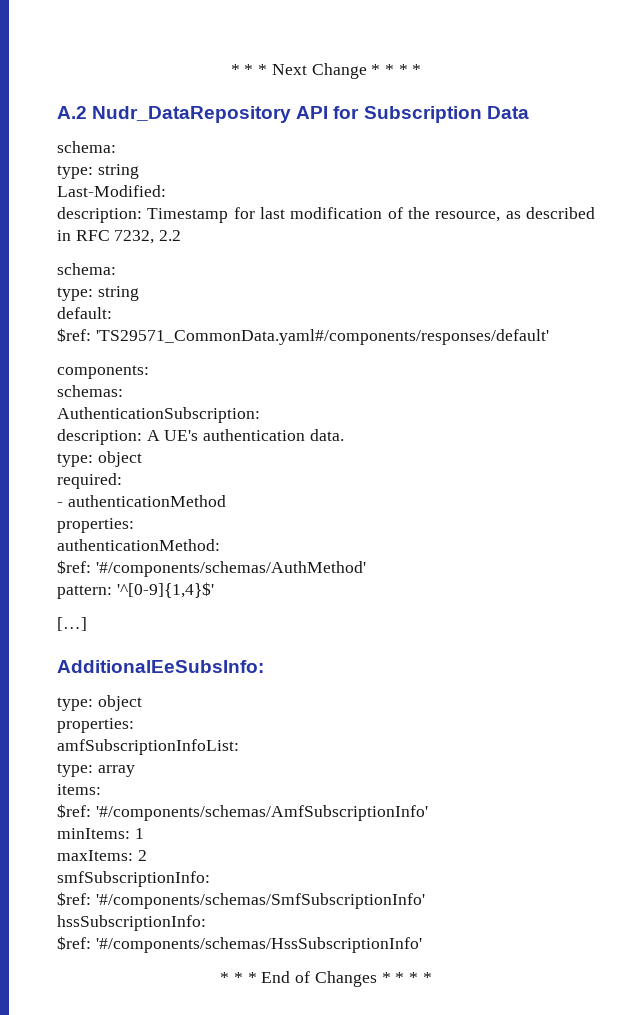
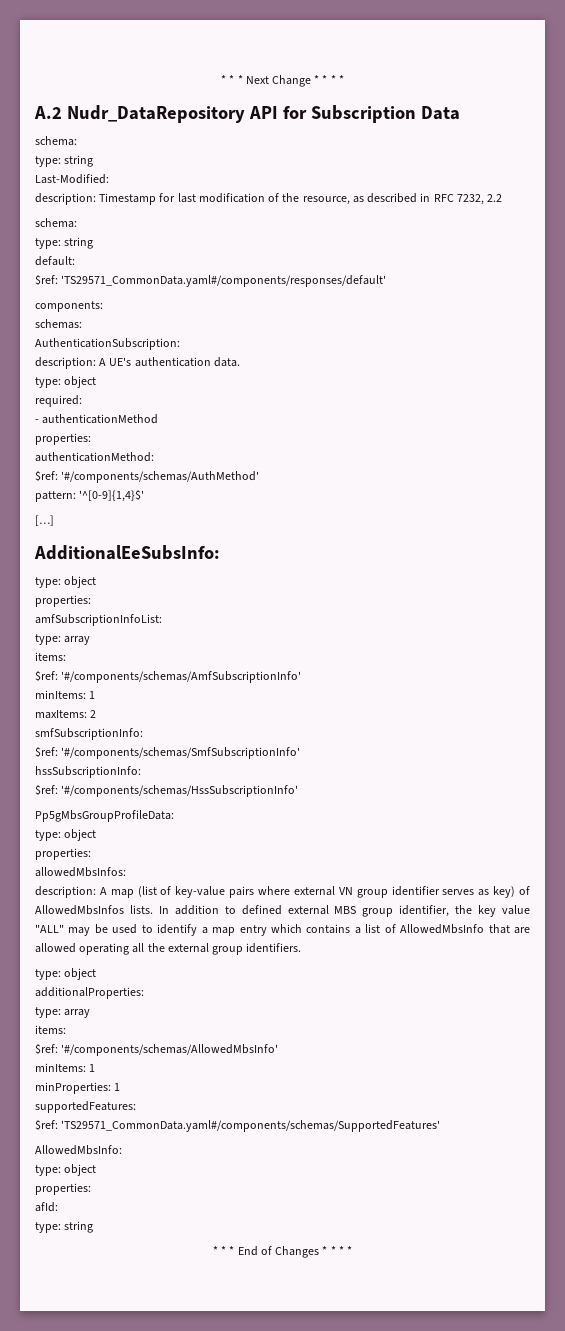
+ Pp5gMbsGroupProfileData:
+ type: object
+ properties:
+ allowedMbsInfos:
+ description: A map (list of key-value pairs where external VN group identifier serves as key) of AllowedMbsInfos lists. In addition to defined external MBS group identifier, the key value "ALL" may be used to identify a map entry which contains a list of AllowedMbsInfo that are allowed operating all the external group identifiers.
+ type: object
+ additionalProperties:
+ type: array
+ items:
+ $ref: '#/components/schemas/AllowedMbsInfo'
+ minItems: 1
+ minProperties: 1
+ supportedFeatures:
+ $ref: 'TS29571_CommonData.yaml#/components/schemas/SupportedFeatures'
+ AllowedMbsInfo:
+ type: object
+ properties:
+ afId:
+ type: string

